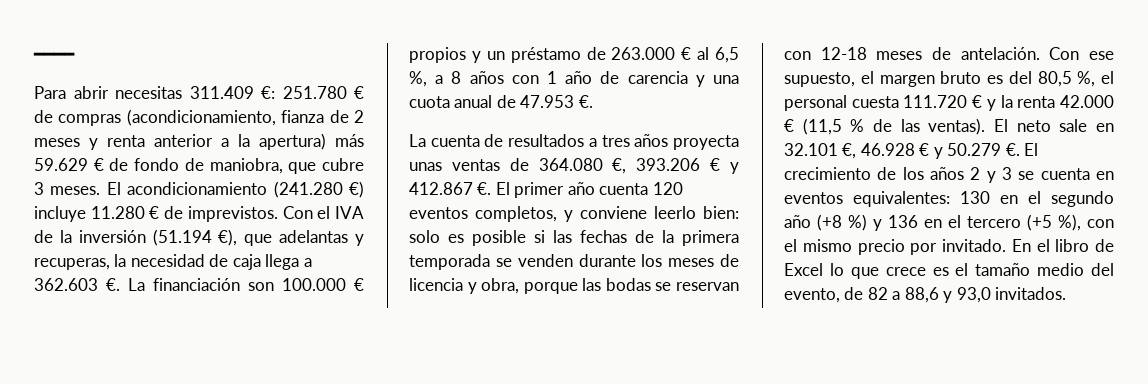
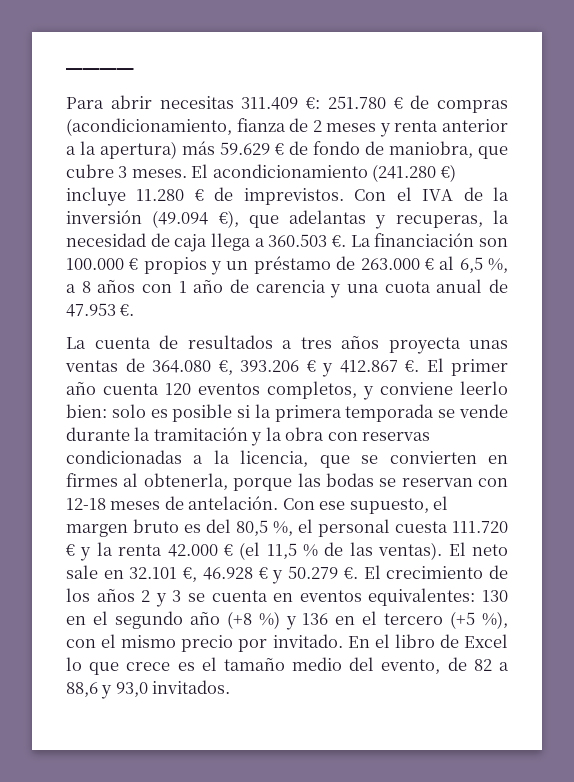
- Con el IVA de la inversión (51.194 €), que adelantas y recuperas, la necesidad de caja llega a 362.603 €.
+ Con el IVA de la inversión (49.094 €), que adelantas y recuperas, la necesidad de caja llega a 360.503 €.
- El primer año cuenta 120 eventos completos, y conviene leerlo bien: solo es posible si las fechas de la primera temporada se venden durante los meses de licencia y obra, porque las bodas se reservan con 12-18 meses de antelación.
+ El primer año cuenta 120 eventos completos, y conviene leerlo bien: solo es posible si la primera temporada se vende durante la tramitación y la obra con reservas condicionadas a la licencia, que se convierten en firmes al obtenerla, porque las bodas se reservan con 12-18 meses de antelación.
- Con ese supuesto, el margen bruto es del 80,5 %, el personal cuesta 111.720 € y la renta 42.000 € (11,5 % de las ventas).
+ Con ese supuesto, el margen bruto es del 80,5 %, el personal cuesta 111.720 € y la renta 42.000 € (el 11,5 % de las ventas).

